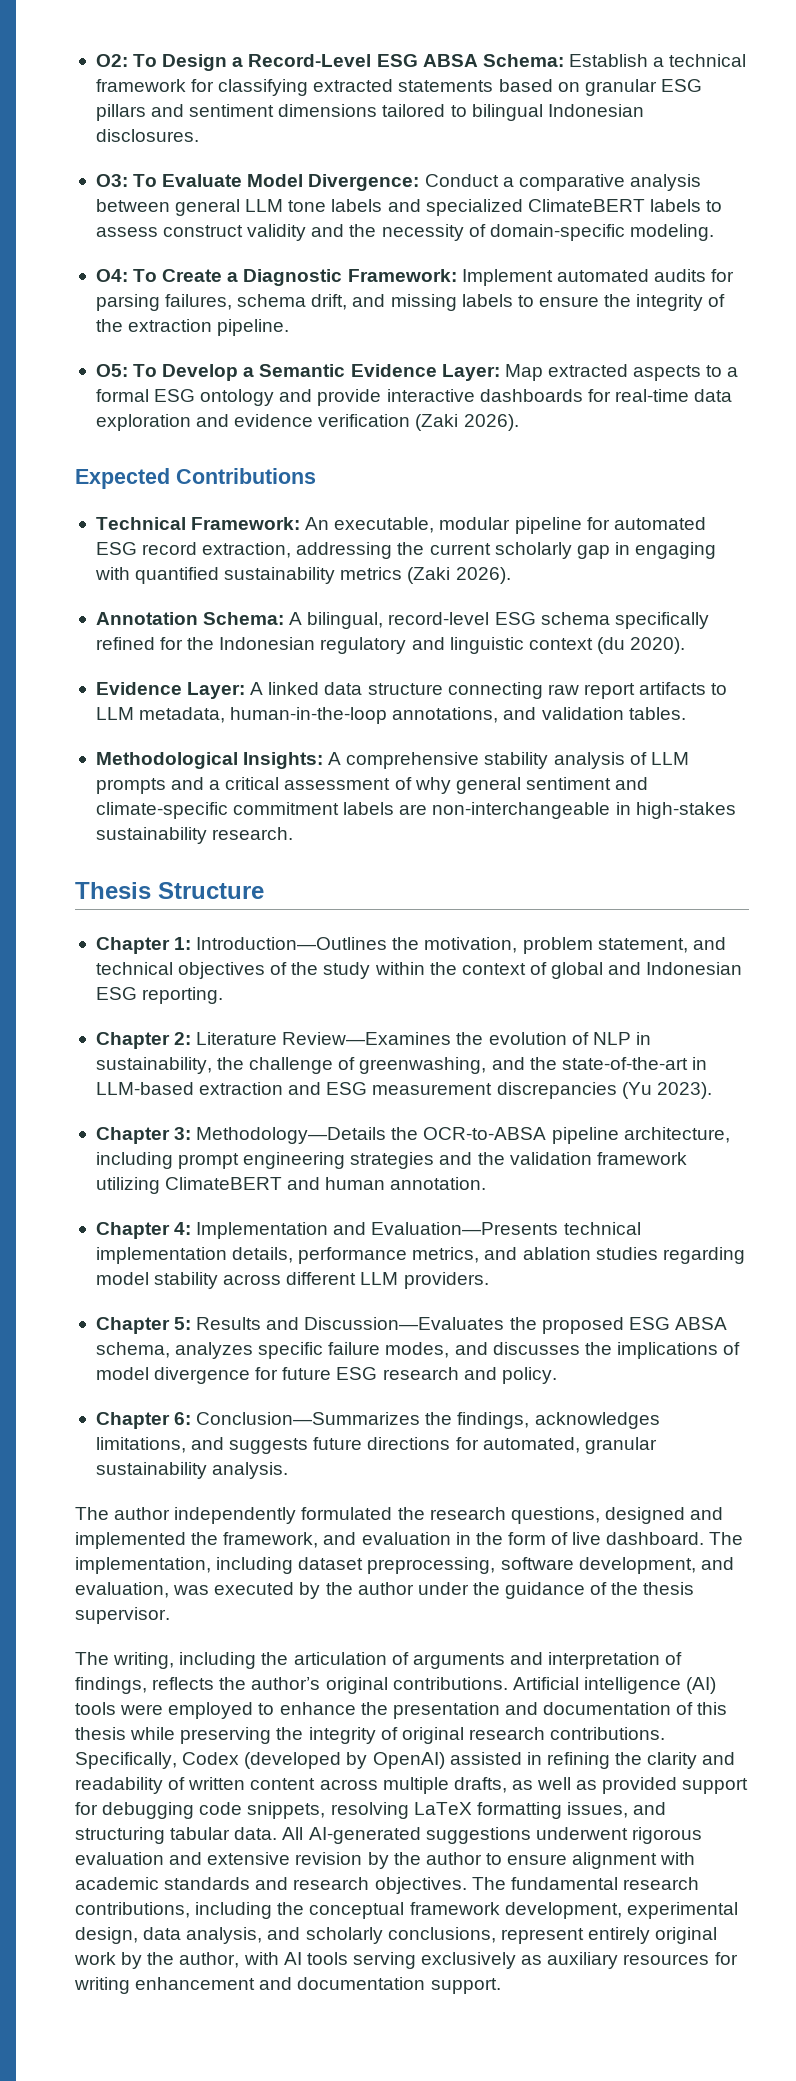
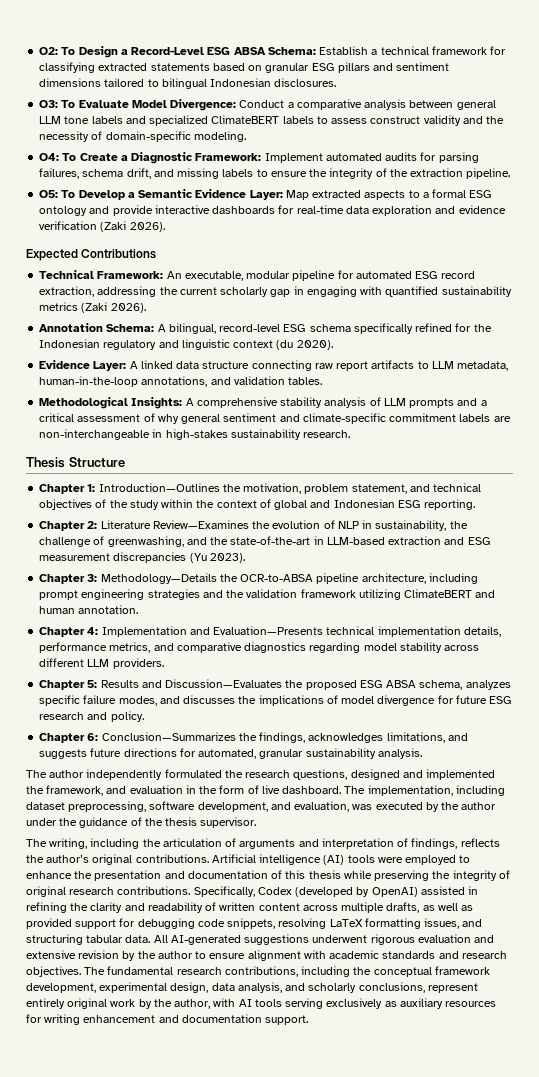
- Chapter 4: Implementation and Evaluation—Presents technical implementation details, performance metrics, and ablation studies regarding model stability across different LLM providers.
+ Chapter 4: Implementation and Evaluation—Presents technical implementation details, performance metrics, and comparative diagnostics regarding model stability across different LLM providers.

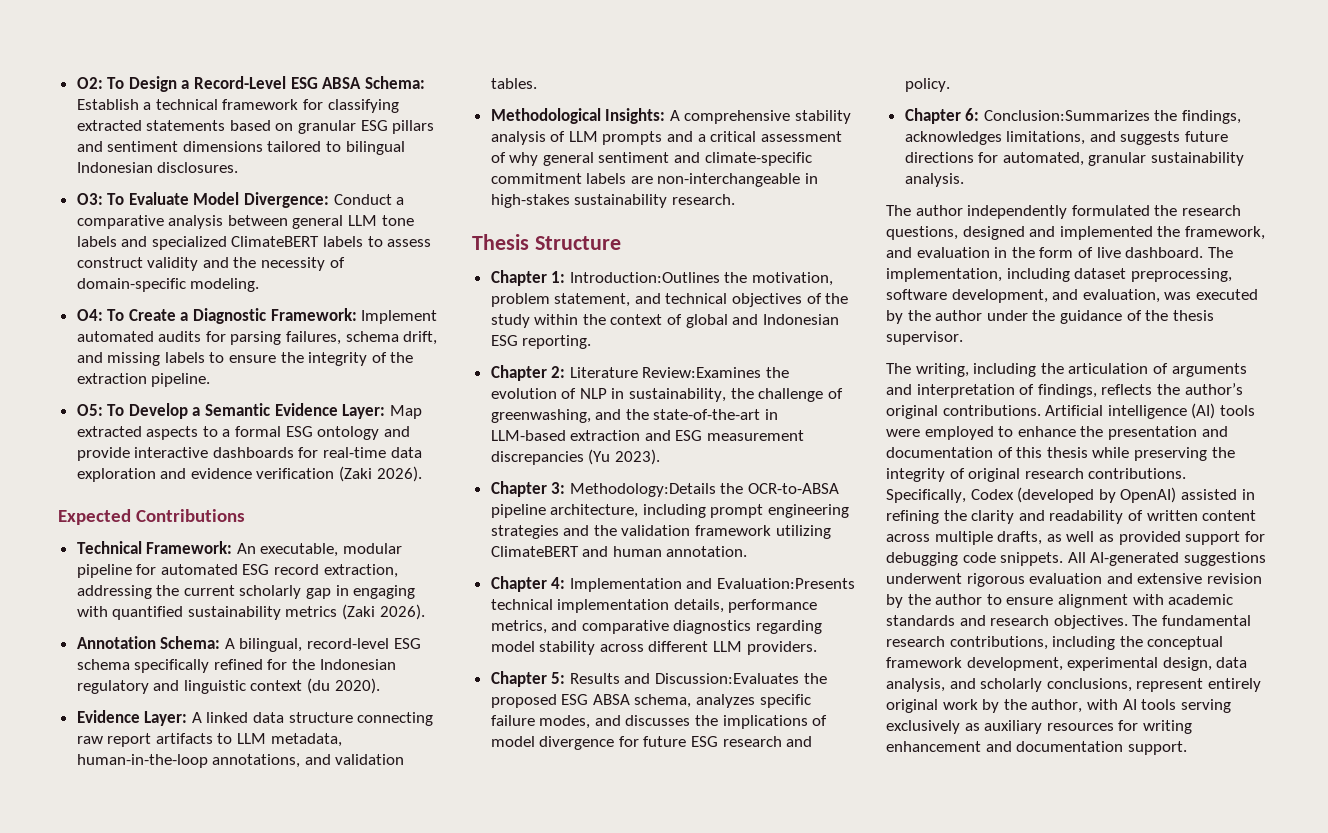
- Chapter 1: Introduction—Outlines the motivation, problem statement, and technical objectives of the study within the context of global and Indonesian ESG reporting.
+ Chapter 1: Introduction:Outlines the motivation, problem statement, and technical objectives of the study within the context of global and Indonesian ESG reporting.
- Chapter 2: Literature Review—Examines the evolution of NLP in sustainability, the challenge of greenwashing, and the state-of-the-art in LLM-based extraction and ESG measurement discrepancies (Yu 2023).
+ Chapter 2: Literature Review:Examines the evolution of NLP in sustainability, the challenge of greenwashing, and the state-of-the-art in LLM-based extraction and ESG measurement discrepancies (Yu 2023).
- Chapter 3: Methodology—Details the OCR-to-ABSA pipeline architecture, including prompt engineering strategies and the validation framework utilizing ClimateBERT and human annotation.
+ Chapter 3: Methodology:Details the OCR-to-ABSA pipeline architecture, including prompt engineering strategies and the validation framework utilizing ClimateBERT and human annotation.
- Chapter 4: Implementation and Evaluation—Presents technical implementation details, performance metrics, and comparative diagnostics regarding model stability across different LLM providers.
+ Chapter 4: Implementation and Evaluation:Presents technical implementation details, performance metrics, and comparative diagnostics regarding model stability across different LLM providers.
- Chapter 5: Results and Discussion—Evaluates the proposed ESG ABSA schema, analyzes specific failure modes, and discusses the implications of model divergence for future ESG research and policy.
+ Chapter 5: Results and Discussion:Evaluates the proposed ESG ABSA schema, analyzes specific failure modes, and discusses the implications of model divergence for future ESG research and policy.
- Chapter 6: Conclusion—Summarizes the findings, acknowledges limitations, and suggests future directions for automated, granular sustainability analysis.
+ Chapter 6: Conclusion:Summarizes the findings, acknowledges limitations, and suggests future directions for automated, granular sustainability analysis.
- Specifically, Codex (developed by OpenAI) assisted in refining the clarity and readability of written content across multiple drafts, as well as provided support for debugging code snippets, resolving LaTeX formatting issues, and structuring tabular data.
+ Specifically, Codex (developed by OpenAI) assisted in refining the clarity and readability of written content across multiple drafts, as well as provided support for debugging code snippets.

